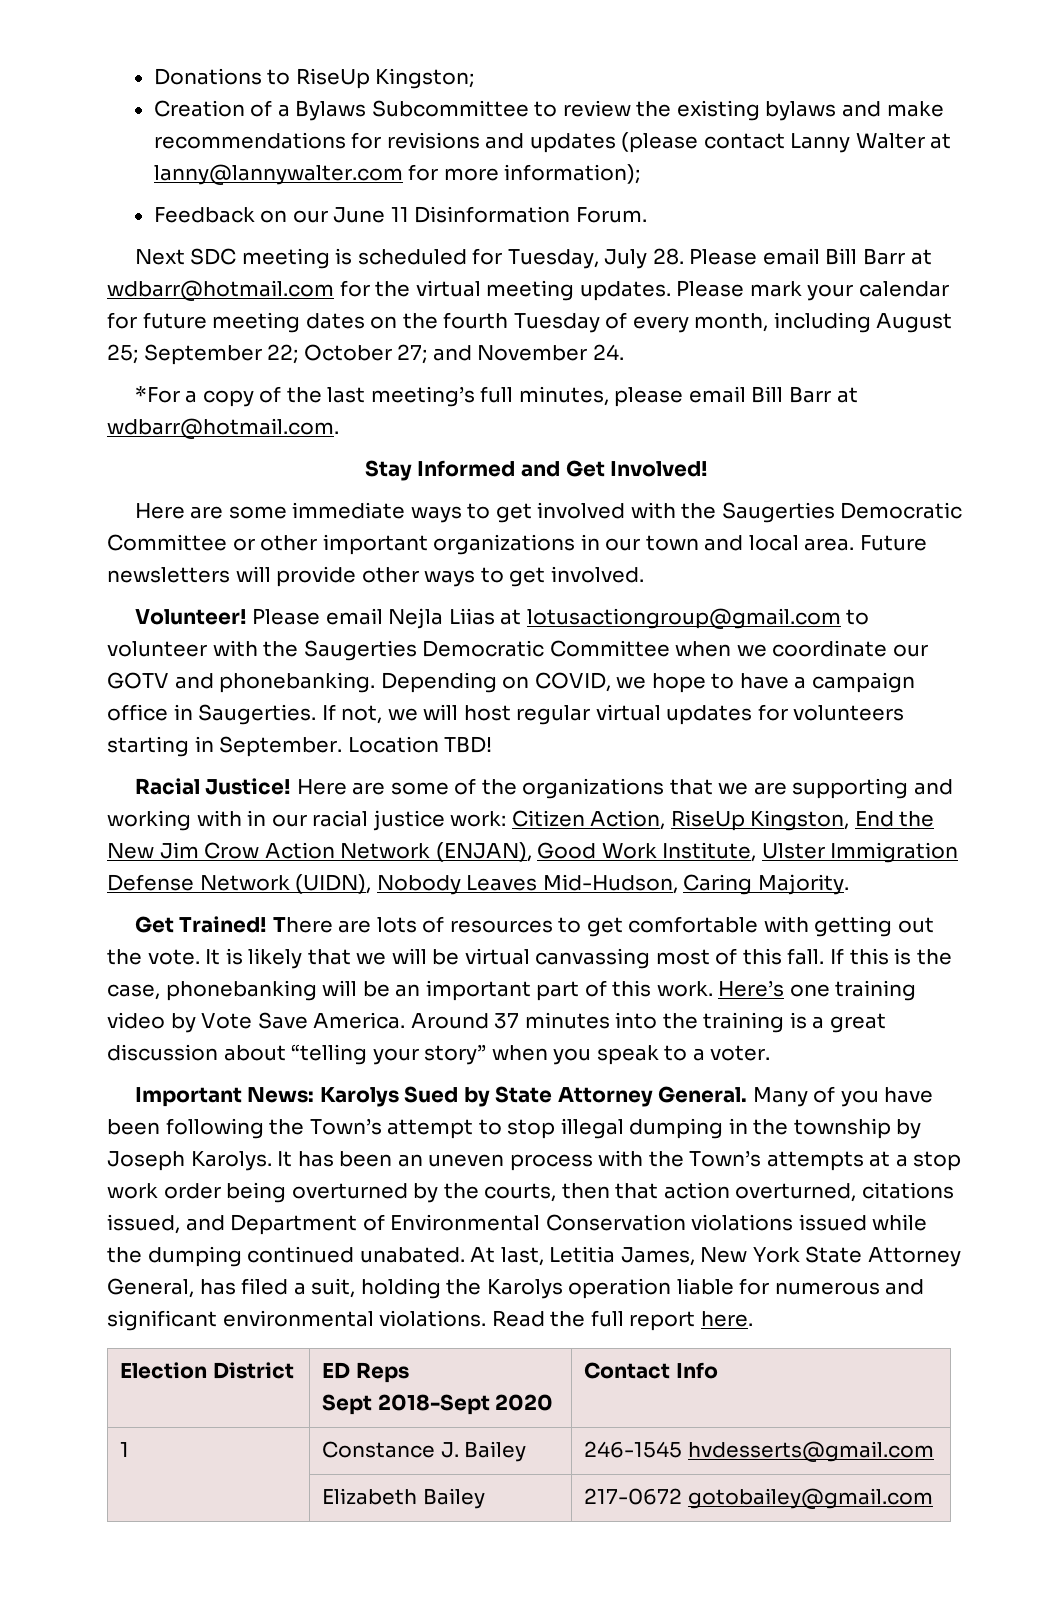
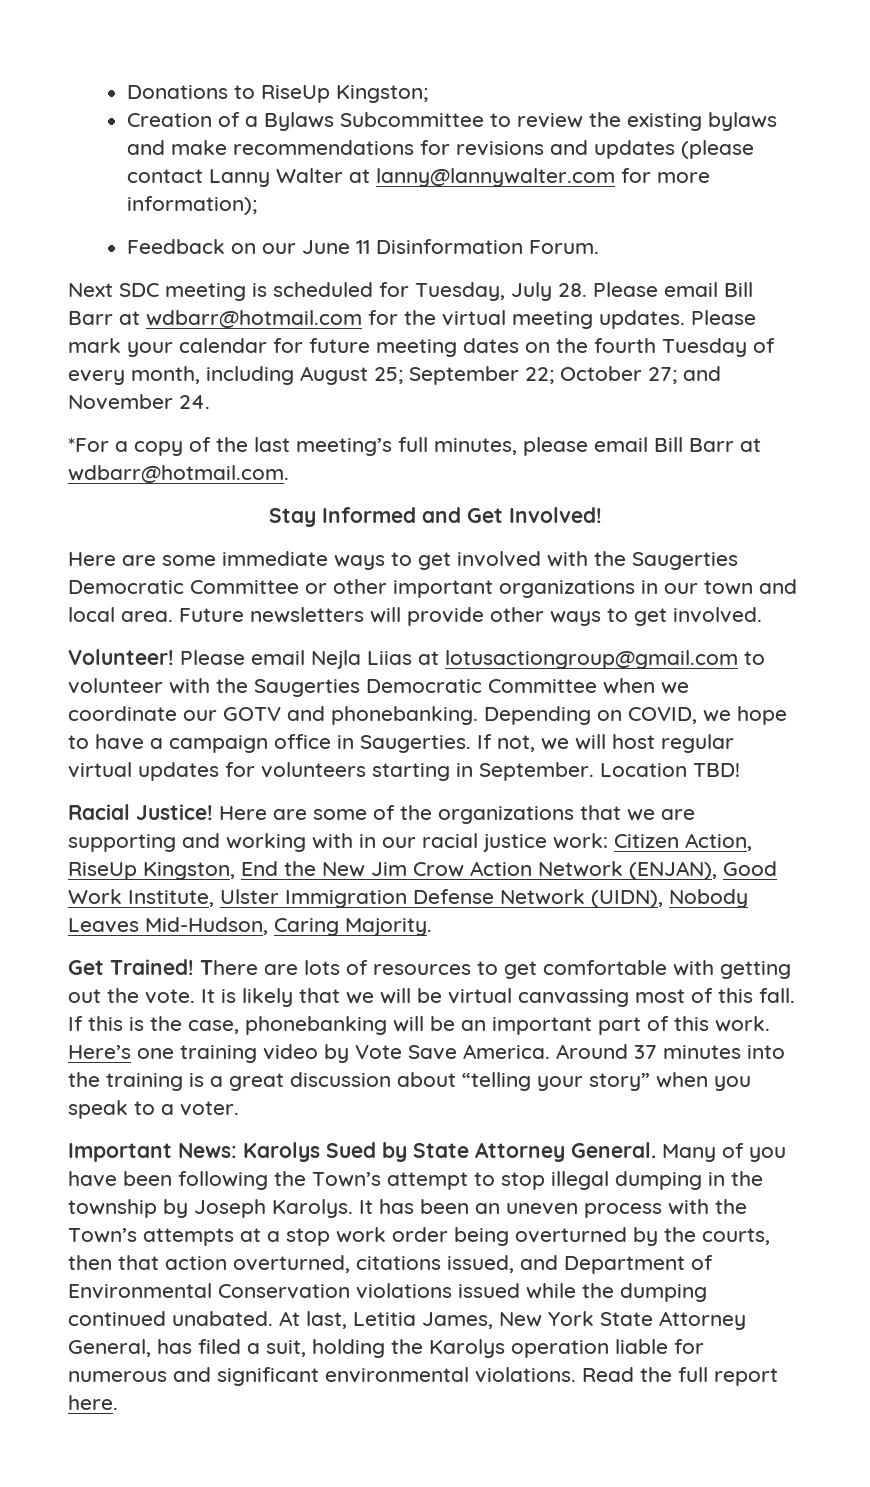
- Election District | ED Reps
- Sept 2018-Sept 2020 | Contact Info
- 1 | Constance J. Bailey | 246-1545 hvdesserts@gmail.com
- | Elizabeth Bailey | 217-0672 gotobailey@gmail.com

